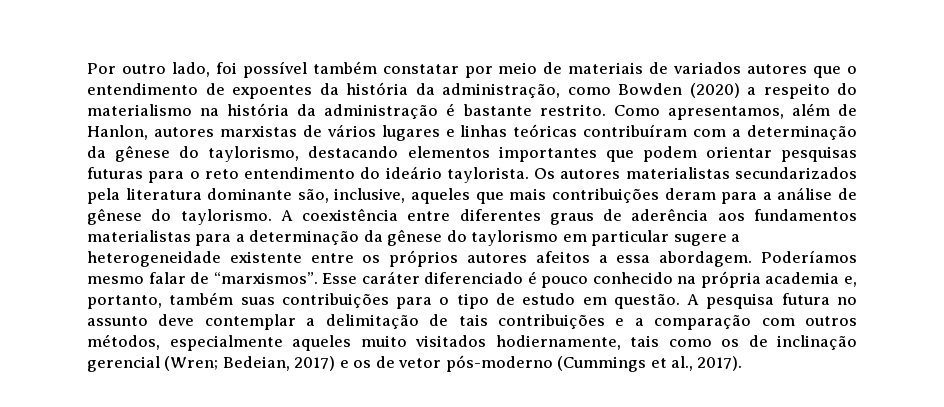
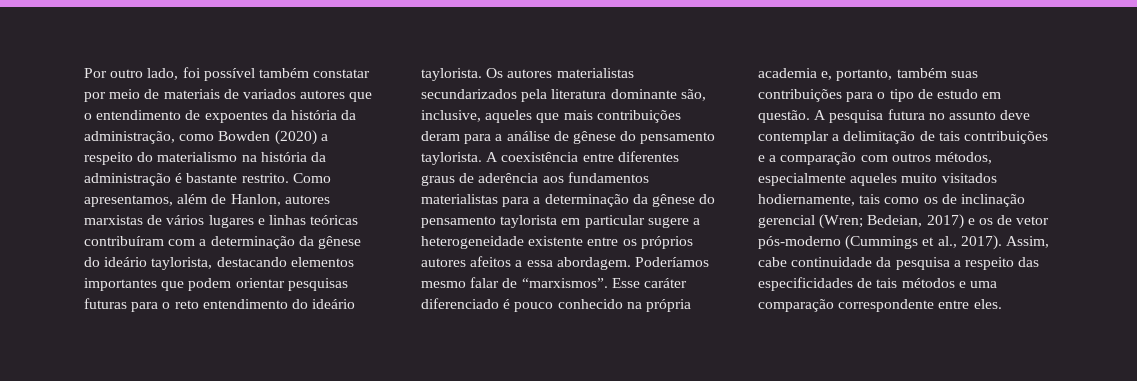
- Como apresentamos, além de Hanlon, autores marxistas de vários lugares e linhas teóricas contribuíram com a determinação da gênese do taylorismo, destacando elementos importantes que podem orientar pesquisas futuras para o reto entendimento do ideário taylorista.
+ Como apresentamos, além de Hanlon, autores marxistas de vários lugares e linhas teóricas contribuíram com a determinação da gênese do ideário taylorista, destacando elementos importantes que podem orientar pesquisas futuras para o reto entendimento do ideário taylorista.
- Os autores materialistas secundarizados pela literatura dominante são, inclusive, aqueles que mais contribuições deram para a análise de gênese do taylorismo.
+ Os autores materialistas secundarizados pela literatura dominante são, inclusive, aqueles que mais contribuições deram para a análise de gênese do pensamento taylorista.
- A coexistência entre diferentes graus de aderência aos fundamentos materialistas para a determinação da gênese do taylorismo em particular sugere a heterogeneidade existente entre os próprios autores afeitos a essa abordagem.
+ A coexistência entre diferentes graus de aderência aos fundamentos materialistas para a determinação da gênese do pensamento taylorista em particular sugere a heterogeneidade existente entre os próprios autores afeitos a essa abordagem.
+ Assim, cabe continuidade da pesquisa a respeito das especificidades de tais métodos e uma comparação correspondente entre eles.

